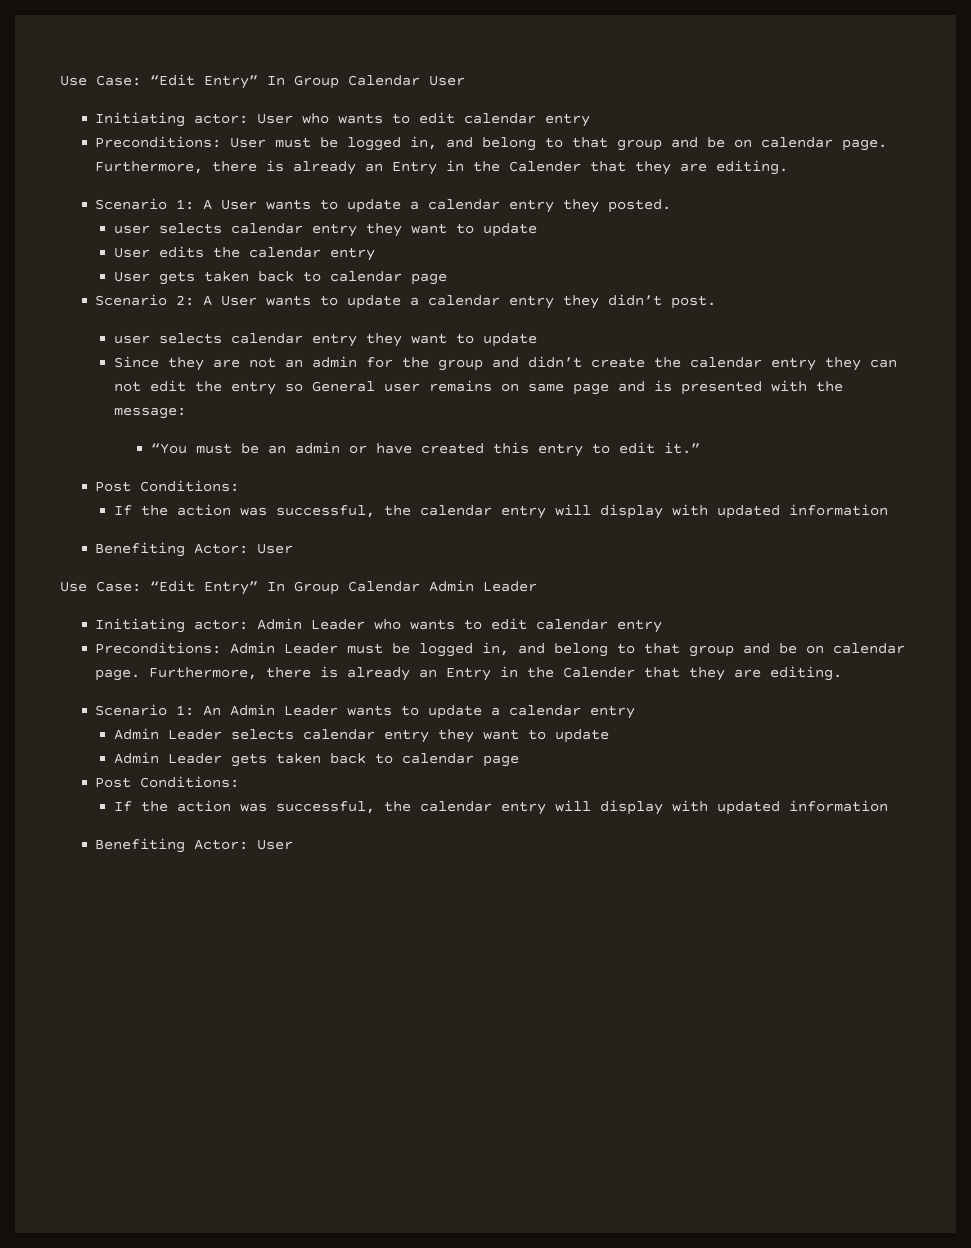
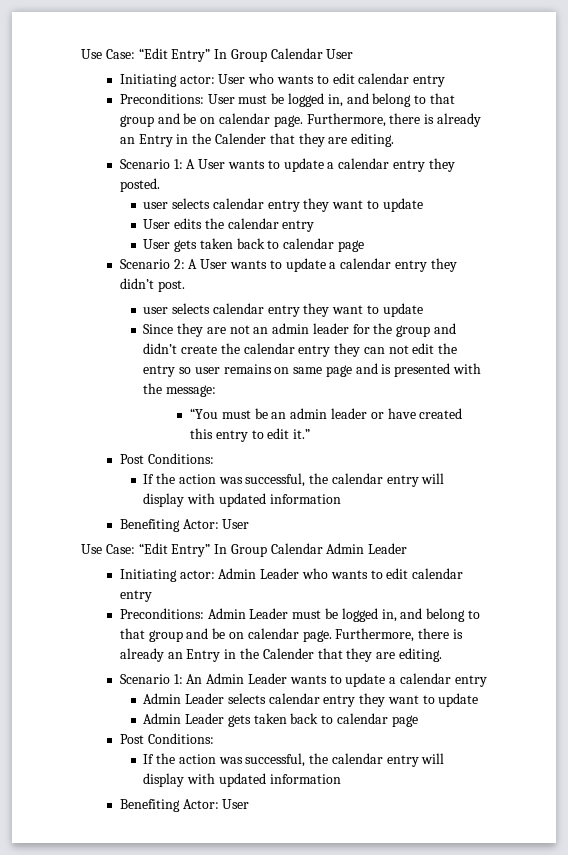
- Since they are not an admin for the group and didn’t create the calendar entry they can not edit the entry so General user remains on same page and is presented with the message:
+ Since they are not an admin leader for the group and didn’t create the calendar entry they can not edit the entry so user remains on same page and is presented with the message:
- “You must be an admin or have created this entry to edit it.”
+ “You must be an admin leader or have created this entry to edit it.”

